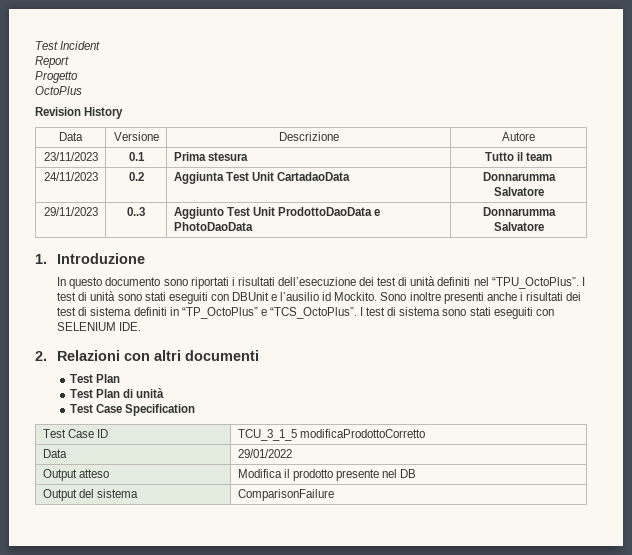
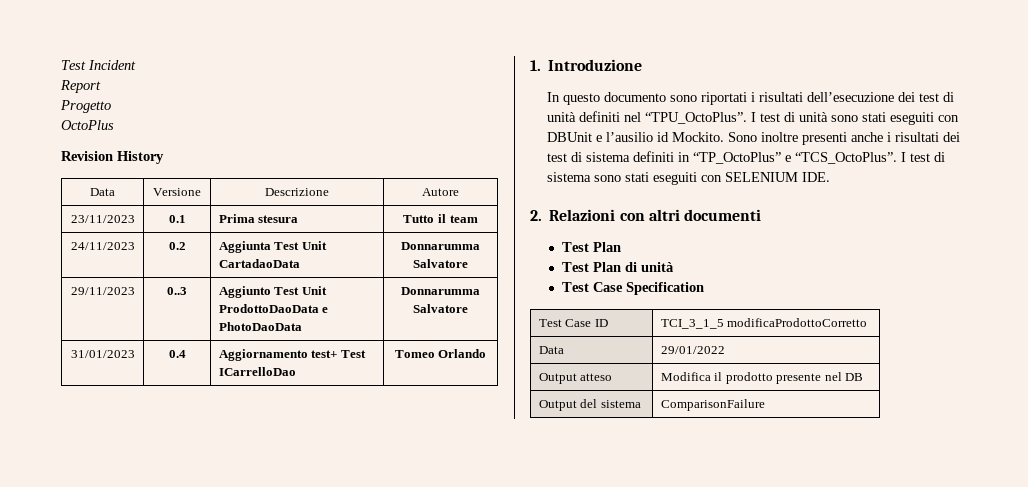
+ 31/01/2023 | 0.4 | Aggiornamento test+ Test ICarrelloDao | Tomeo Orlando
- Test Case ID | TCU_3_1_5 modificaProdottoCorretto
+ Test Case ID | TCI_3_1_5 modificaProdottoCorretto

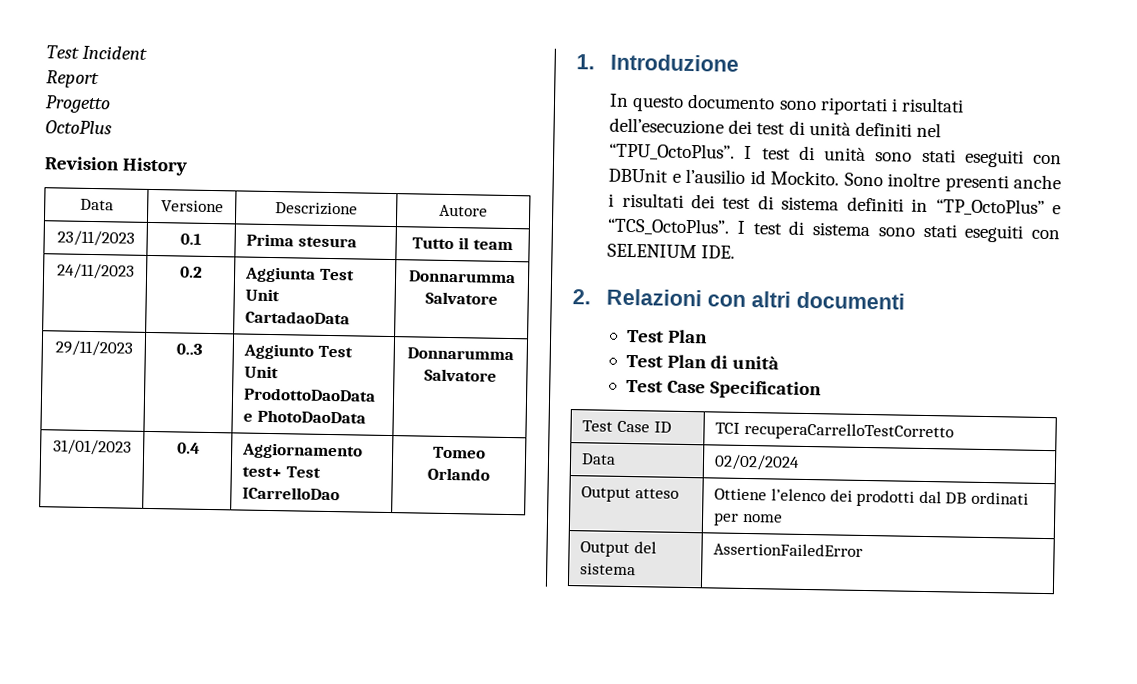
- Test Case ID | TCI_3_1_5 modificaProdottoCorretto
- Data | 29/01/2022
+ Test Case ID | TCI recuperaCarrelloTestCorretto
+ Data | 02/02/2024
- Output atteso | Modifica il prodotto presente nel DB
+ Output atteso | Ottiene l’elenco dei prodotti dal DB ordinati per nome
- Output del sistema | ComparisonFailure
+ Output del sistema | AssertionFailedError

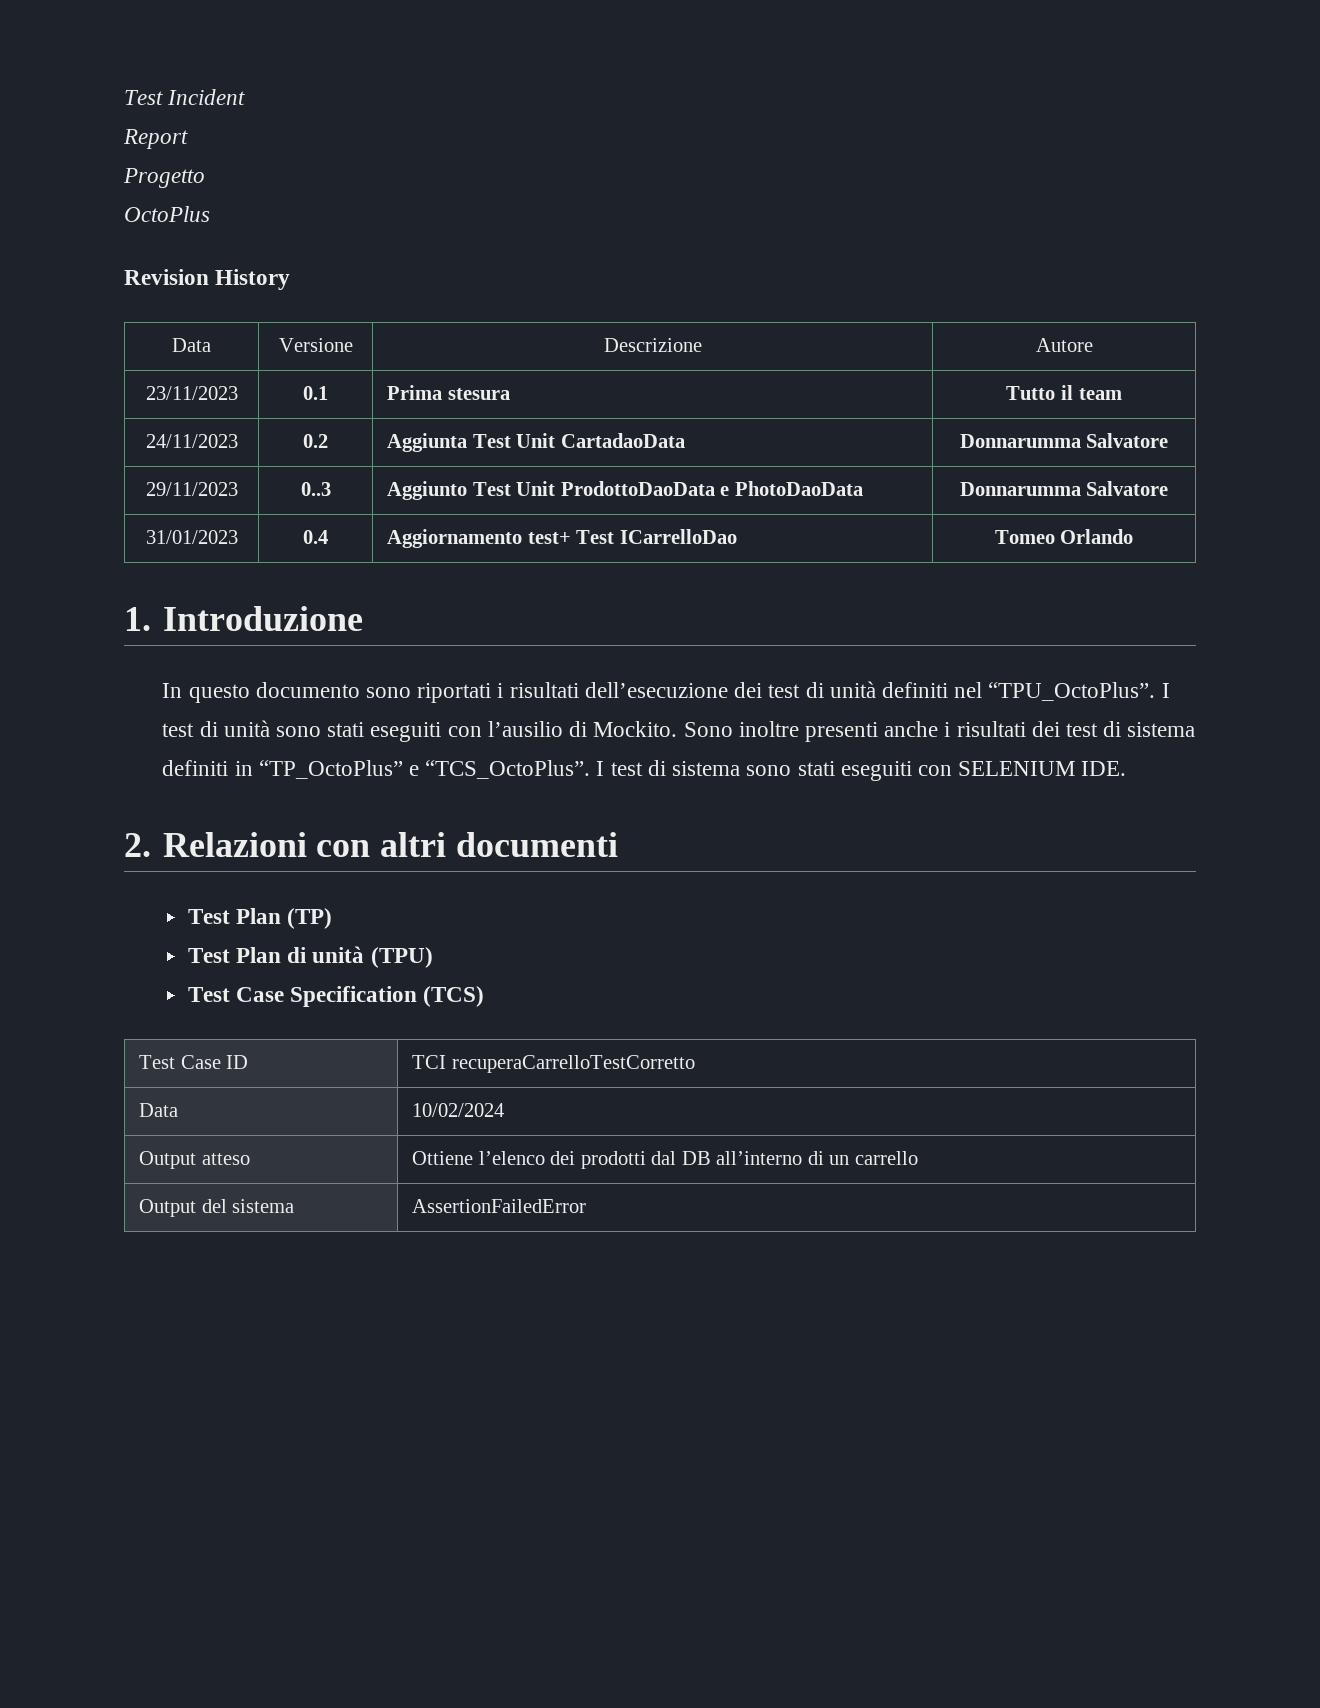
- I test di unità sono stati eseguiti con DBUnit e l’ausilio id Mockito.
+ I test di unità sono stati eseguiti con l’ausilio di Mockito.
  2. Relazioni con altri documenti
- Test Plan
+ Test Plan (TP)
- Test Plan di unità
+ Test Plan di unità (TPU)
- Test Case Specification
+ Test Case Specification (TCS)
- Data | 02/02/2024
+ Data | 10/02/2024
- Output atteso | Ottiene l’elenco dei prodotti dal DB ordinati per nome
+ Output atteso | Ottiene l’elenco dei prodotti dal DB all’interno di un carrello

